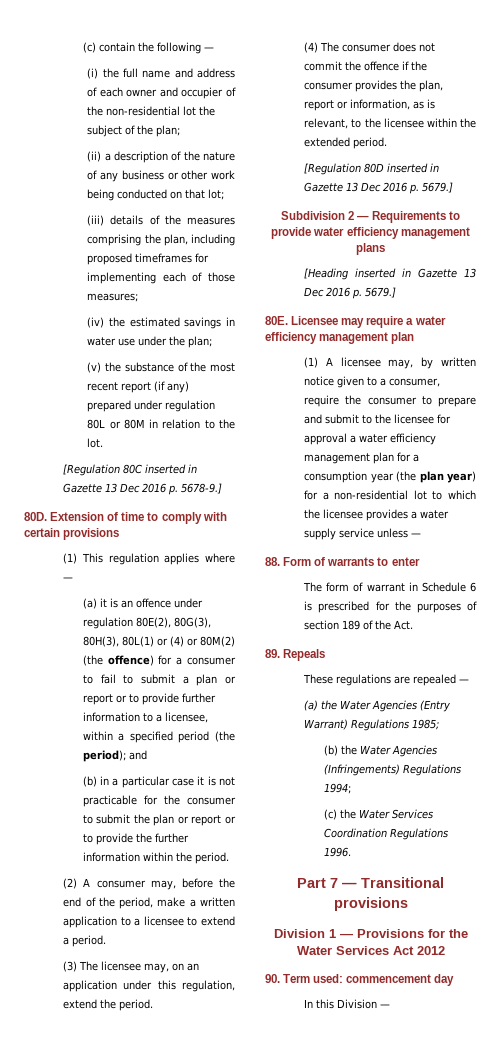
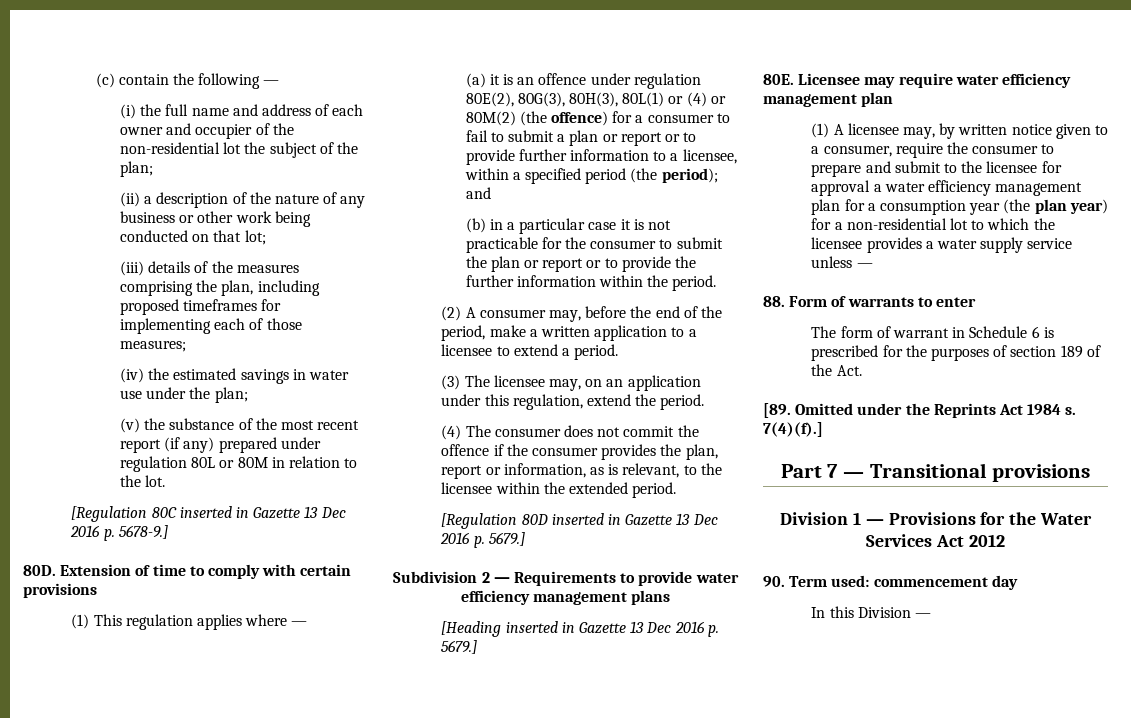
- Licensee may require a water efficiency management plan
+ Licensee may require water efficiency management plan
- 89. Repeals
- These regulations are repealed —
- (a) the Water Agencies (Entry Warrant) Regulations 1985;
- (b) the Water Agencies (Infringements) Regulations 1994;
- (c) the Water Services Coordination Regulations 1996.
+ [89. Omitted under the Reprints Act 1984 s. 7(4)(f).]

